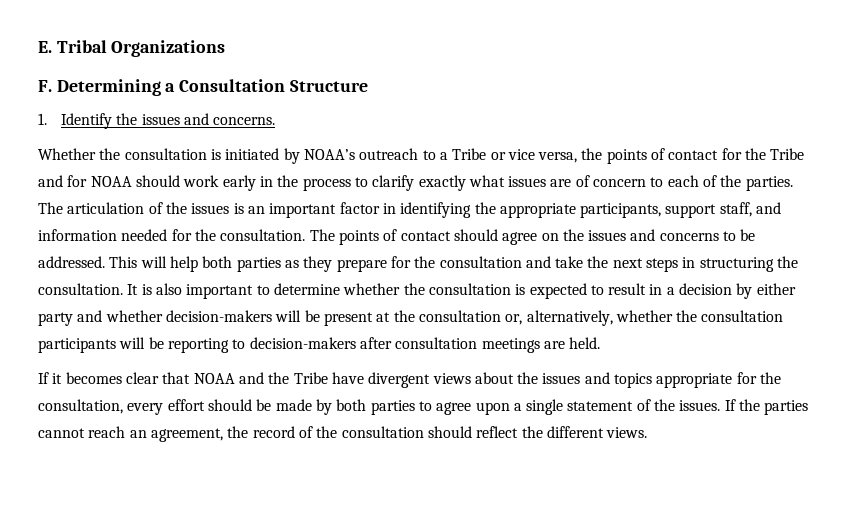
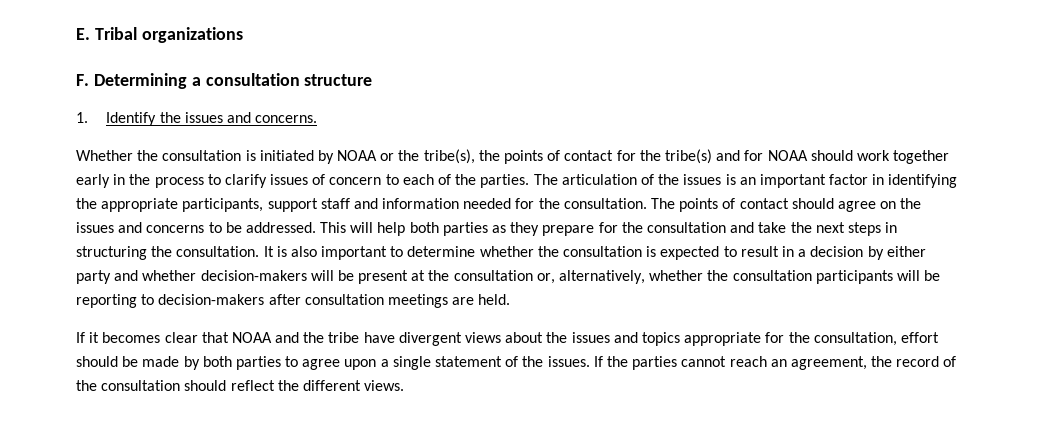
- E. Tribal Organizations
+ E. Tribal organizations
- F. Determining a Consultation Structure
+ F. Determining a consultation structure
- Whether the consultation is initiated by NOAA’s outreach to a Tribe or vice versa, the points of contact for the Tribe and for NOAA should work early in the process to clarify exactly what issues are of concern to each of the parties.
+ Whether the consultation is initiated by NOAA or the tribe(s), the points of contact for the tribe(s) and for NOAA should work together early in the process to clarify issues of concern to each of the parties.
- The articulation of the issues is an important factor in identifying the appropriate participants, support staff, and information needed for the consultation.
+ The articulation of the issues is an important factor in identifying the appropriate participants, support staff and information needed for the consultation.
- If it becomes clear that NOAA and the Tribe have divergent views about the issues and topics appropriate for the consultation, every effort should be made by both parties to agree upon a single statement of the issues.
+ If it becomes clear that NOAA and the tribe have divergent views about the issues and topics appropriate for the consultation, effort should be made by both parties to agree upon a single statement of the issues.

